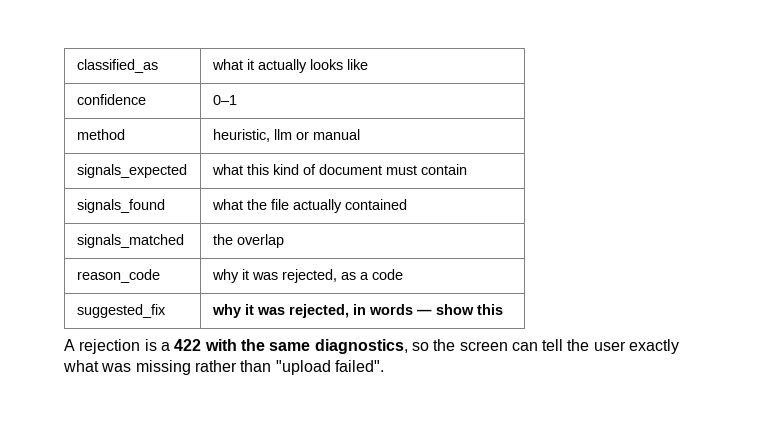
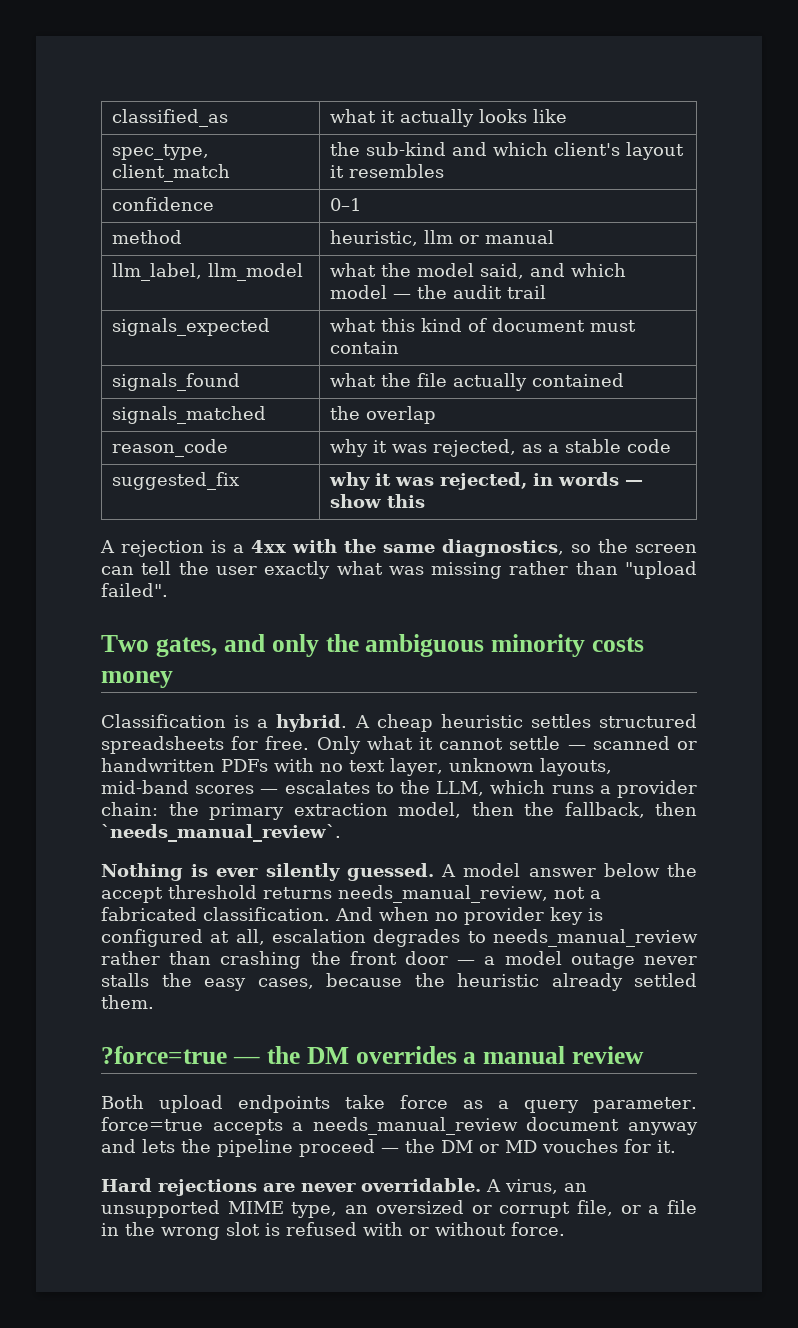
+ spec_type, client_match | the sub-kind and which client's layout it resembles
+ llm_label, llm_model | what the model said, and which model — the audit trail
- reason_code | why it was rejected, as a code
+ reason_code | why it was rejected, as a stable code
- A rejection is a 422 with the same diagnostics, so the screen can tell the user exactly what was missing rather than "upload failed".
+ A rejection is a 4xx with the same diagnostics, so the screen can tell the user exactly what was missing rather than "upload failed".
+ Two gates, and only the ambiguous minority costs money
+ Classification is a hybrid. A cheap heuristic settles structured spreadsheets for free. Only what it cannot settle — scanned or handwritten PDFs with no text layer, unknown layouts, mid-band scores — escalates to the LLM, which runs a provider chain: the primary extraction model, then the fallback, then `needs_manual_review`.
+ Nothing is ever silently guessed. A model answer below the accept threshold returns needs_manual_review, not a fabricated classification. And when no provider key is configured at all, escalation degrades to needs_manual_review rather than crashing the front door — a model outage never stalls the easy cases, because the heuristic already settled them.
+ ?force=true — the DM overrides a manual review
+ Both upload endpoints take force as a query parameter. force=true accepts a needs_manual_review document anyway and lets the pipeline proceed — the DM or MD vouches for it.
+ Hard rejections are never overridable. A virus, an unsupported MIME type, an oversized or corrupt file, or a file in the wrong slot is refused with or without force.

